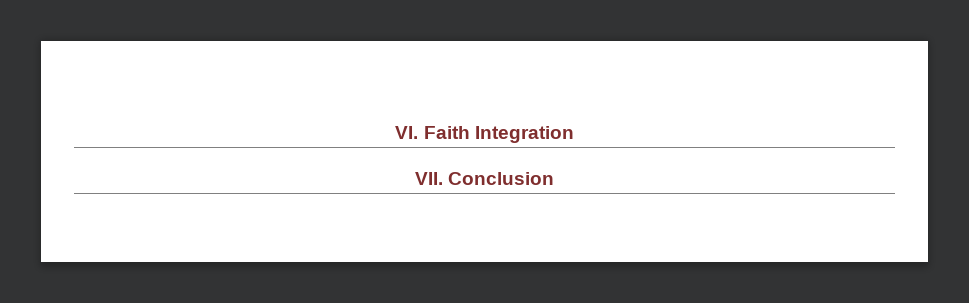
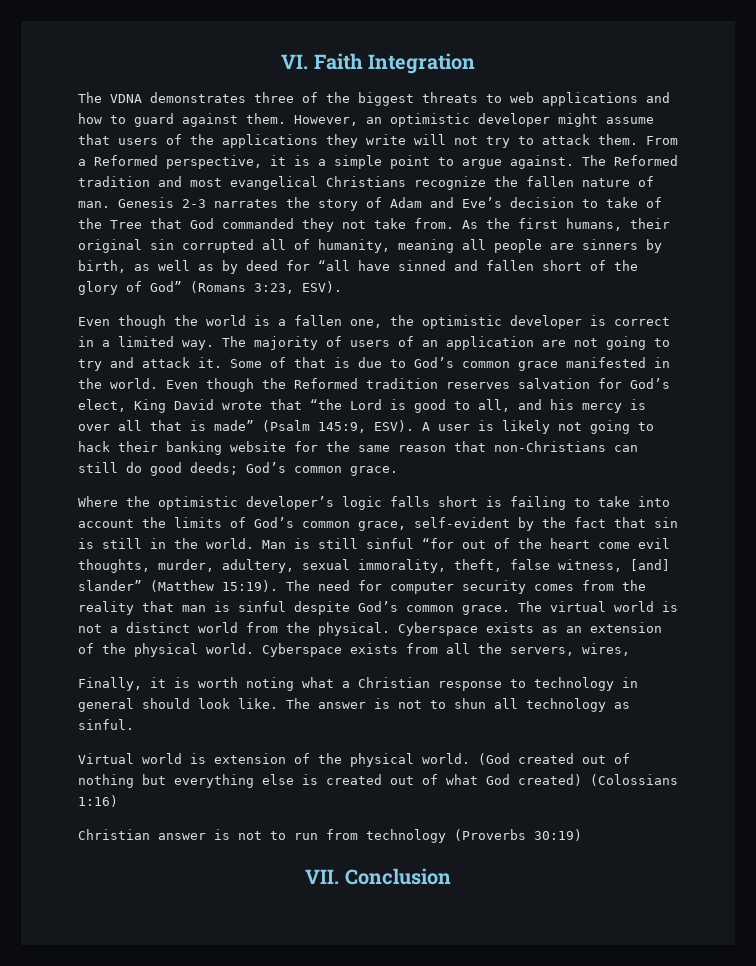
+ The VDNA demonstrates three of the biggest threats to web applications and how to guard against them. However, an optimistic developer might assume that users of the applications they write will not try to attack them. From a Reformed perspective, it is a simple point to argue against. The Reformed tradition and most evangelical Christians recognize the fallen nature of man. Genesis 2-3 narrates the story of Adam and Eve’s decision to take of the Tree that God commanded they not take from. As the first humans, their original sin corrupted all of humanity, meaning all people are sinners by birth, as well as by deed for “all have sinned and fallen short of the glory of God” (Romans 3:23, ESV).
+ Even though the world is a fallen one, the optimistic developer is correct in a limited way. The majority of users of an application are not going to try and attack it. Some of that is due to God’s common grace manifested in the world. Even though the Reformed tradition reserves salvation for God’s elect, King David wrote that “the Lord is good to all, and his mercy is over all that is made” (Psalm 145:9, ESV). A user is likely not going to hack their banking website for the same reason that non-Christians can still do good deeds; God’s common grace.
+ Where the optimistic developer’s logic falls short is failing to take into account the limits of God’s common grace, self-evident by the fact that sin is still in the world. Man is still sinful “for out of the heart come evil thoughts, murder, adultery, sexual immorality, theft, false witness, [and] slander” (Matthew 15:19). The need for computer security comes from the reality that man is sinful despite God’s common grace. The virtual world is not a distinct world from the physical. Cyberspace exists as an extension of the physical world. Cyberspace exists from all the servers, wires,
+ Finally, it is worth noting what a Christian response to technology in general should look like. The answer is not to shun all technology as sinful.
+ Virtual world is extension of the physical world. (God created out of nothing but everything else is created out of what God created) (Colossians 1:16)
+ Christian answer is not to run from technology (Proverbs 30:19)

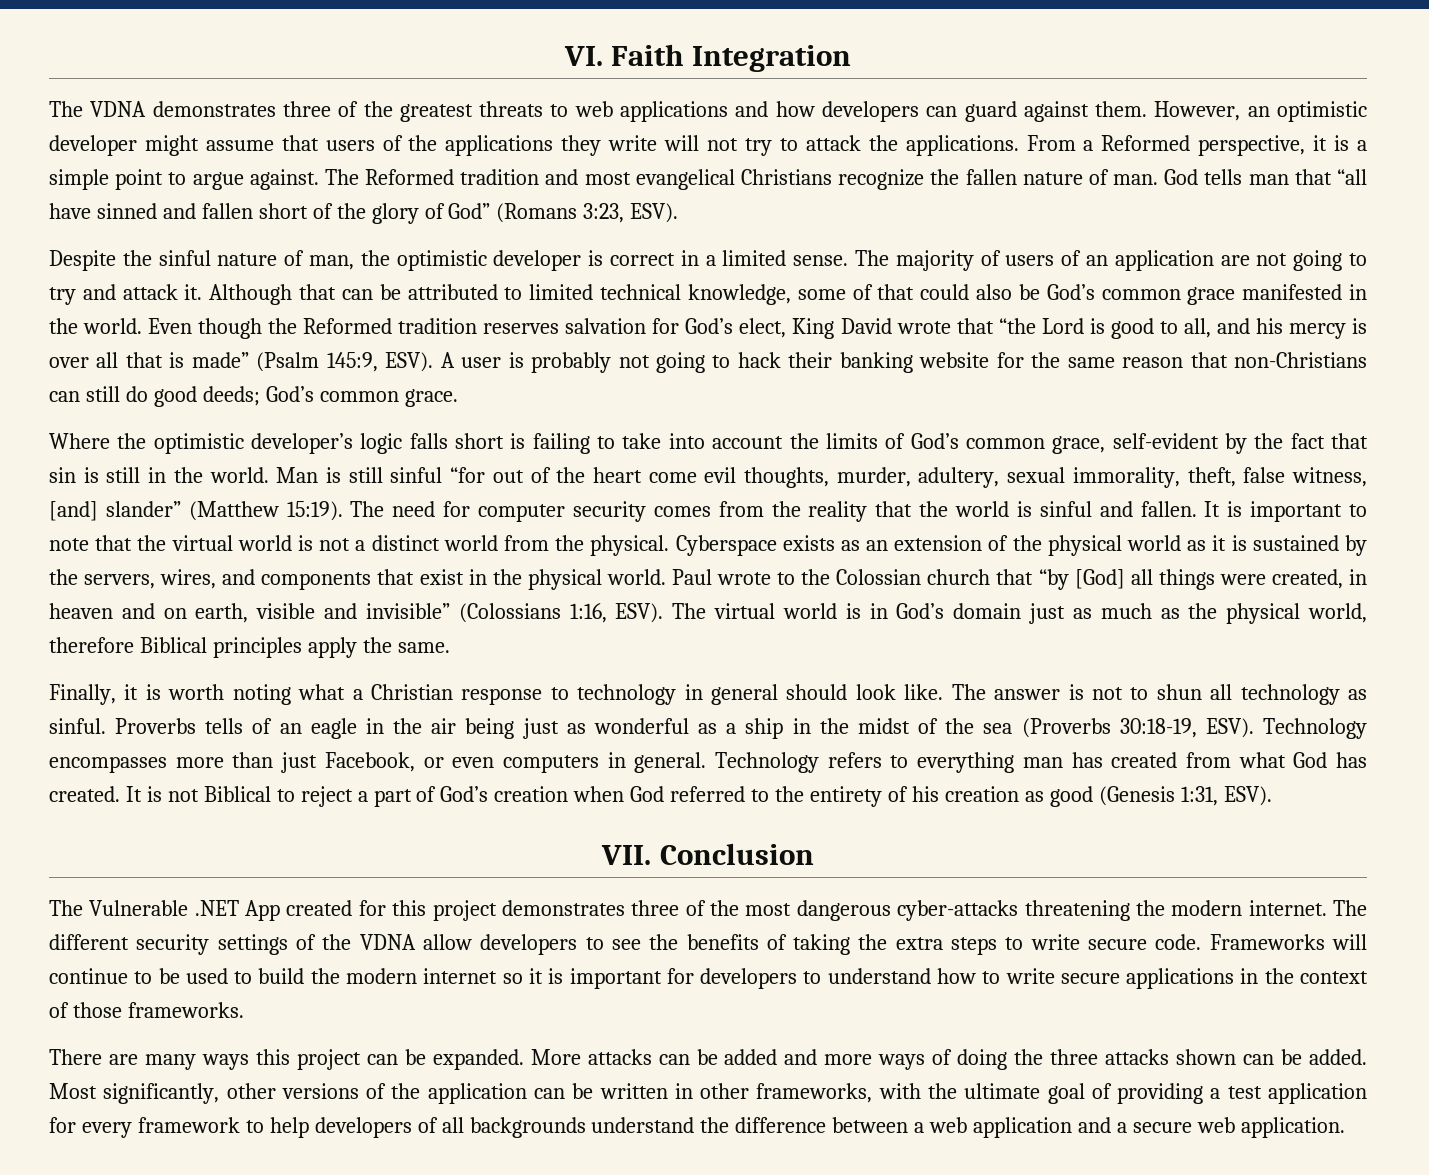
- The VDNA demonstrates three of the biggest threats to web applications and how to guard against them.
+ The VDNA demonstrates three of the greatest threats to web applications and how developers can guard against them.
- However, an optimistic developer might assume that users of the applications they write will not try to attack them.
+ However, an optimistic developer might assume that users of the applications they write will not try to attack the applications.
- Genesis 2-3 narrates the story of Adam and Eve’s decision to take of the Tree that God commanded they not take from. As the first humans, their original sin corrupted all of humanity, meaning all people are sinners by birth, as well as by deed for “all have sinned and fallen short of the glory of God” (Romans 3:23, ESV).
+ God tells man that “all have sinned and fallen short of the glory of God” (Romans 3:23, ESV).
- Even though the world is a fallen one, the optimistic developer is correct in a limited way.
+ Despite the sinful nature of man, the optimistic developer is correct in a limited sense.
- Some of that is due to God’s common grace manifested in the world.
+ Although that can be attributed to limited technical knowledge, some of that could also be God’s common grace manifested in the world.
- A user is likely not going to hack their banking website for the same reason that non-Christians can still do good deeds; God’s common grace.
+ A user is probably not going to hack their banking website for the same reason that non-Christians can still do good deeds; God’s common grace.
- The need for computer security comes from the reality that man is sinful despite God’s common grace. The virtual world is not a distinct world from the physical.
+ The need for computer security comes from the reality that the world is sinful and fallen. It is important to note that the virtual world is not a distinct world from the physical.
- Cyberspace exists as an extension of the physical world. Cyberspace exists from all the servers, wires,
+ Cyberspace exists as an extension of the physical world as it is sustained by the servers, wires, and components that exist in the physical world. Paul wrote to the Colossian church that “by [God] all things were created, in heaven and on earth, visible and invisible” (Colossians 1:16, ESV). The virtual world is in God’s domain just as much as the physical world, therefore Biblical principles apply the same.
- The answer is not to shun all technology as sinful.
- Virtual world is extension of the physical world. (God created out of nothing but everything else is created out of what God created) (Colossians 1:16)
- Christian answer is not to run from technology (Proverbs 30:19)
+ The answer is not to shun all technology as sinful. Proverbs tells of an eagle in the air being just as wonderful as a ship in the midst of the sea (Proverbs 30:18-19, ESV). Technology encompasses more than just Facebook, or even computers in general. Technology refers to everything man has created from what God has created. It is not Biblical to reject a part of God’s creation when God referred to the entirety of his creation as good (Genesis 1:31, ESV).
  VII. Conclusion
+ The Vulnerable .NET App created for this project demonstrates three of the most dangerous cyber-attacks threatening the modern internet. The different security settings of the VDNA allow developers to see the benefits of taking the extra steps to write secure code. Frameworks will continue to be used to build the modern internet so it is important for developers to understand how to write secure applications in the context of those frameworks.
+ There are many ways this project can be expanded. More attacks can be added and more ways of doing the three attacks shown can be added. Most significantly, other versions of the application can be written in other frameworks, with the ultimate goal of providing a test application for every framework to help developers of all backgrounds understand the difference between a web application and a secure web application.

